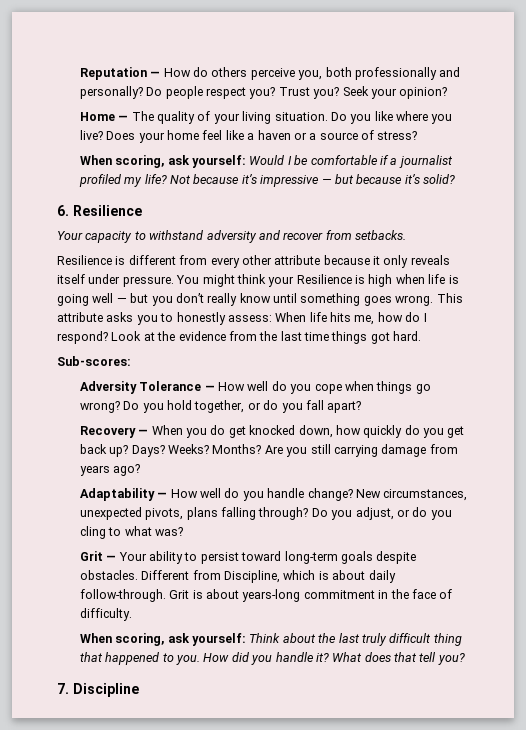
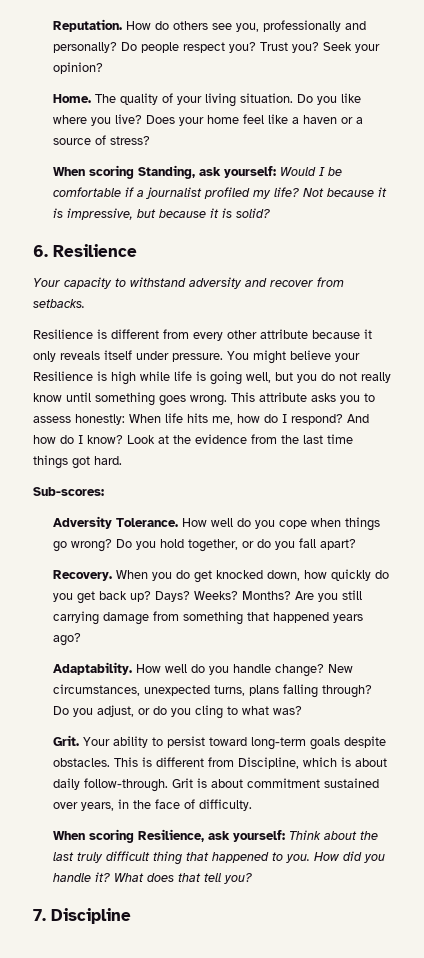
- Reputation — How do others perceive you, both professionally and personally?
+ Reputation. How do others see you, professionally and personally?
- Home — The quality of your living situation.
+ Home. The quality of your living situation.
- When scoring, ask yourself: Would I be comfortable if a journalist profiled my life?
+ When scoring Standing, ask yourself: Would I be comfortable if a journalist profiled my life?
- Not because it’s impressive — but because it’s solid?
+ Not because it is impressive, but because it is solid?
- You might think your Resilience is high when life is going well — but you don’t really know until something goes wrong.
+ You might believe your Resilience is high while life is going well, but you do not really know until something goes wrong.
- This attribute asks you to honestly assess: When life hits me, how do I respond?
+ This attribute asks you to assess honestly: When life hits me, how do I respond?
+ And how do I know?
- Adversity Tolerance — How well do you cope when things go wrong?
+ Adversity Tolerance. How well do you cope when things go wrong?
- Recovery — When you do get knocked down, how quickly do you get back up?
+ Recovery. When you do get knocked down, how quickly do you get back up?
- Are you still carrying damage from years ago?
+ Are you still carrying damage from something that happened years ago?
- Adaptability — How well do you handle change?
+ Adaptability. How well do you handle change?
- New circumstances, unexpected pivots, plans falling through?
+ New circumstances, unexpected turns, plans falling through?
- Grit — Your ability to persist toward long-term goals despite obstacles.
+ Grit. Your ability to persist toward long-term goals despite obstacles.
- Different from Discipline, which is about daily follow-through.
+ This is different from Discipline, which is about daily follow-through.
- Grit is about years-long commitment in the face of difficulty.
+ Grit is about commitment sustained over years, in the face of difficulty.
- When scoring, ask yourself: Think about the last truly difficult thing that happened to you.
+ When scoring Resilience, ask yourself: Think about the last truly difficult thing that happened to you.

